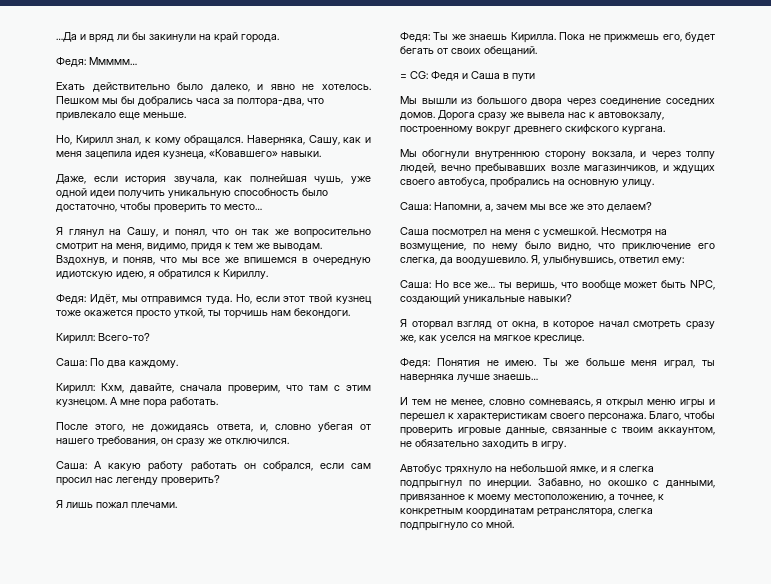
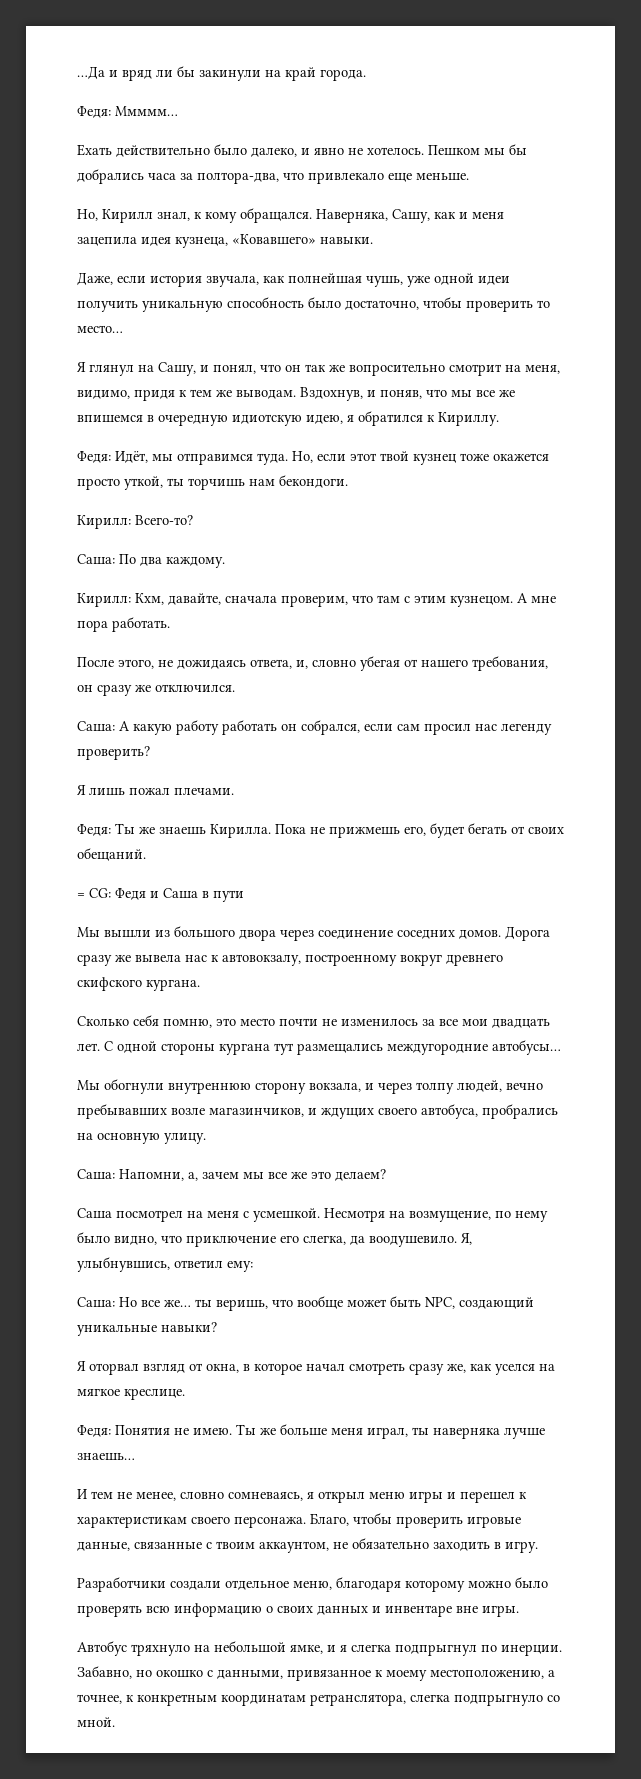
+ Сколько себя помню, это место почти не изменилось за все мои двадцать лет. С одной стороны кургана тут размещались междугородние автобусы…
+ Разработчики создали отдельное меню, благодаря которому можно было проверять всю информацию о своих данных и инвентаре вне игры.

